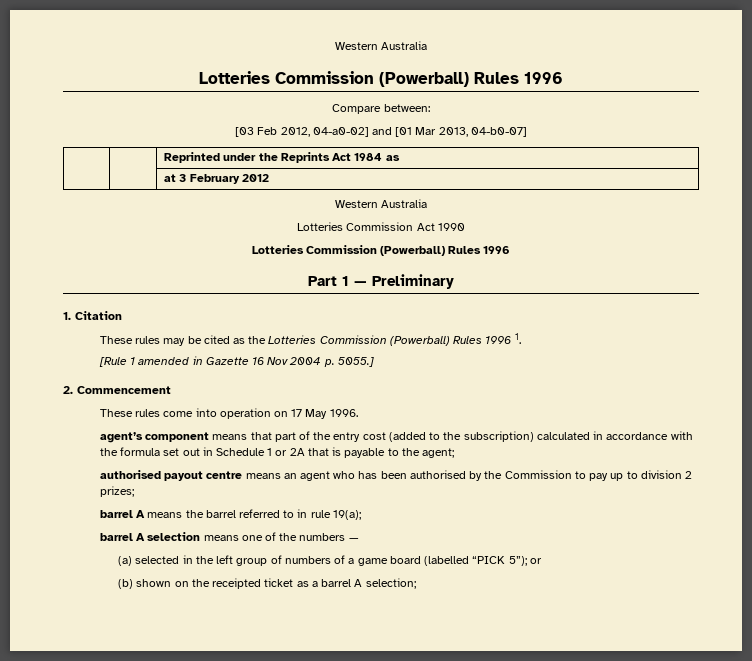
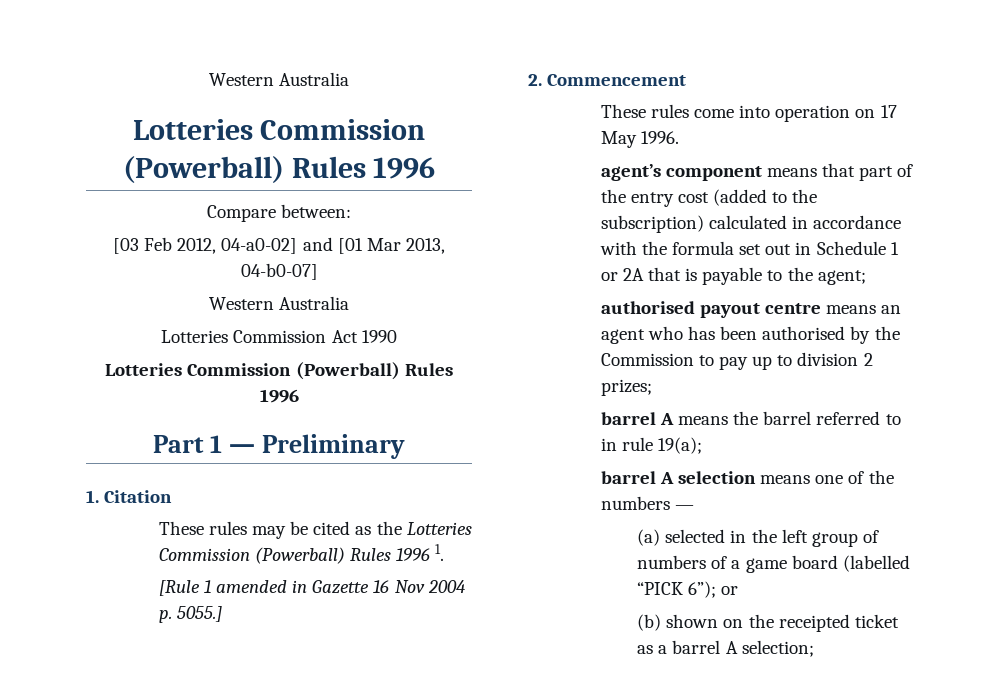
- | | Reprinted under the Reprints Act 1984 as
- | | at 3 February 2012
- (a) selected in the left group of numbers of a game board (labelled “PICK 5”); or
+ (a) selected in the left group of numbers of a game board (labelled “PICK 6”); or

